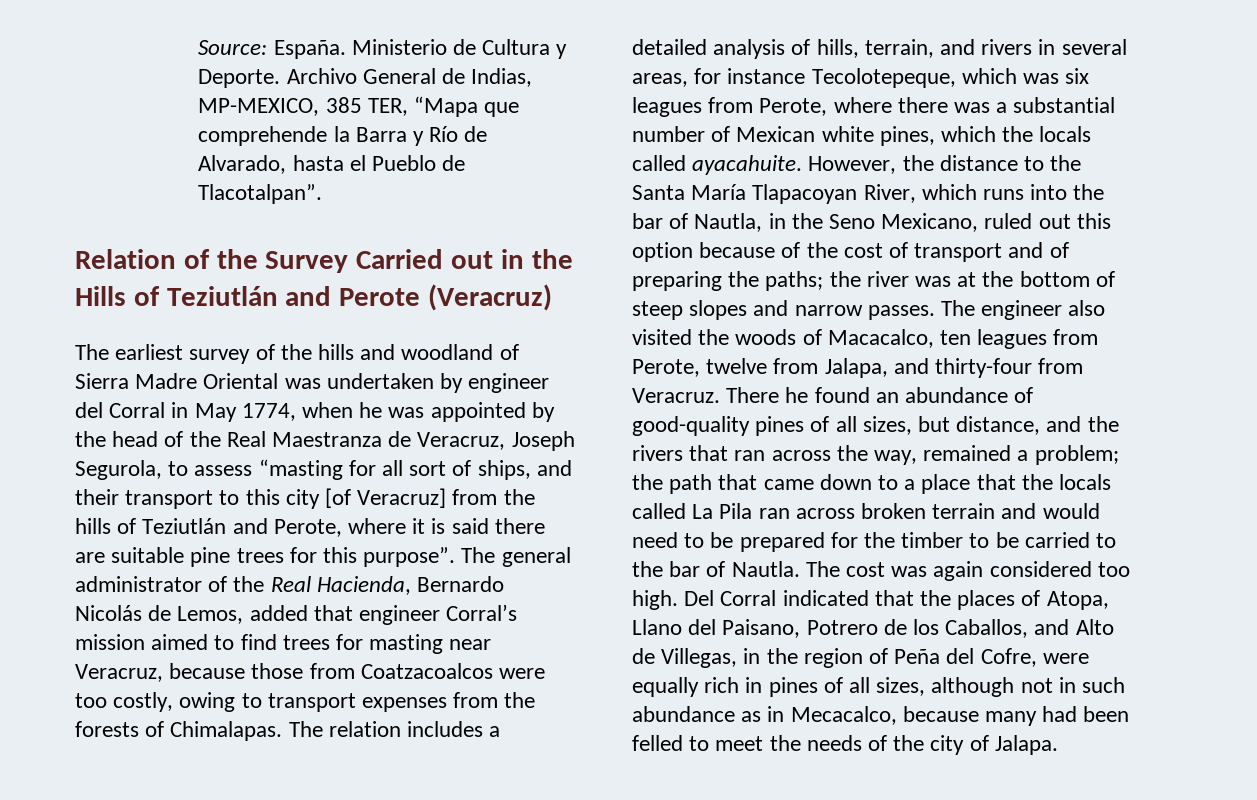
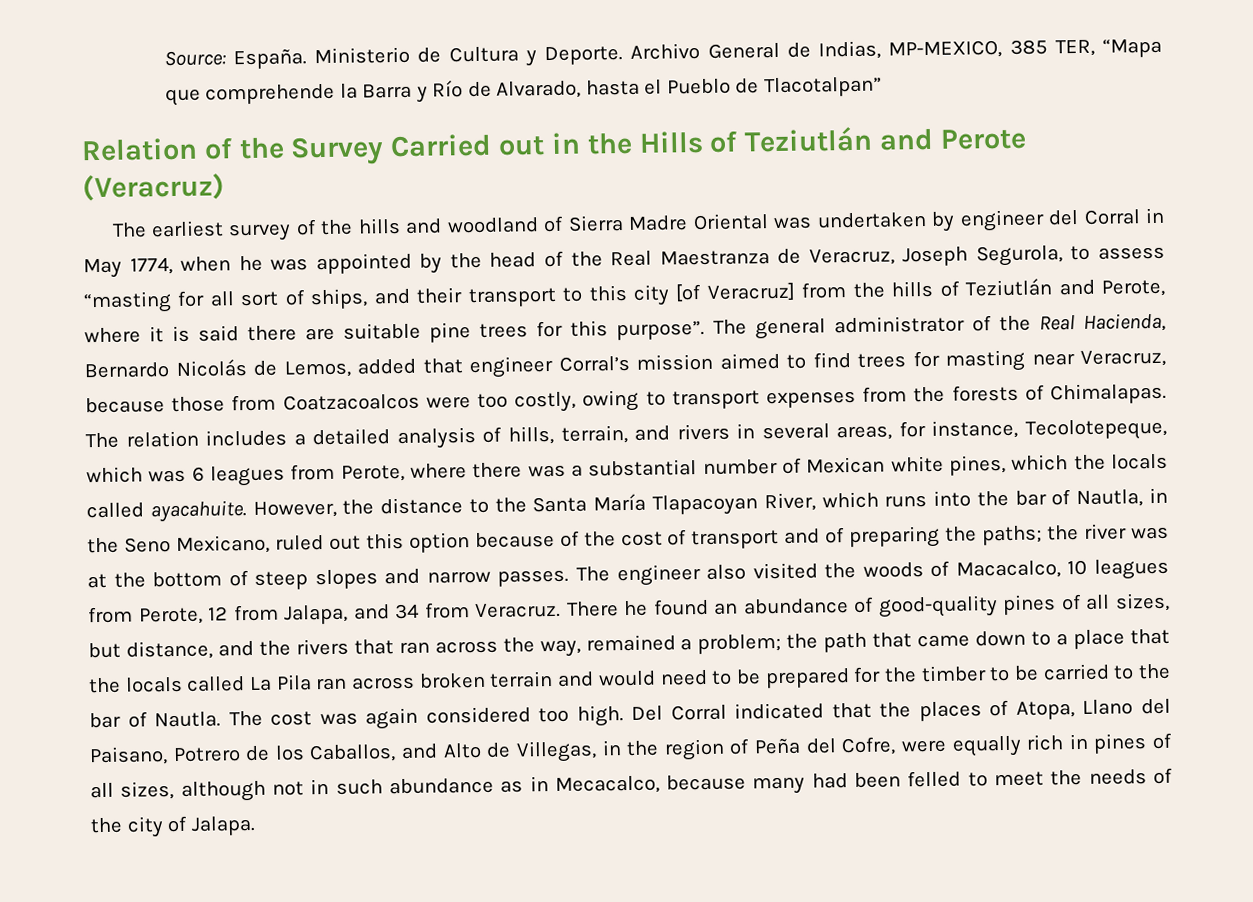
- Archivo General de Indias, MP-MEXICO, 385 TER, “Mapa que comprehende la Barra y Río de Alvarado, hasta el Pueblo de Tlacotalpan”.
+ Archivo General de Indias, MP-MEXICO, 385 TER, “Mapa que comprehende la Barra y Río de Alvarado, hasta el Pueblo de Tlacotalpan”
- The relation includes a detailed analysis of hills, terrain, and rivers in several areas, for instance Tecolotepeque, which was six leagues from Perote, where there was a substantial number of Mexican white pines, which the locals called ayacahuite.
+ The relation includes a detailed analysis of hills, terrain, and rivers in several areas, for instance, Tecolotepeque, which was 6 leagues from Perote, where there was a substantial number of Mexican white pines, which the locals called ayacahuite.
- The engineer also visited the woods of Macacalco, ten leagues from Perote, twelve from Jalapa, and thirty-four from Veracruz.
+ The engineer also visited the woods of Macacalco, 10 leagues from Perote, 12 from Jalapa, and 34 from Veracruz.

